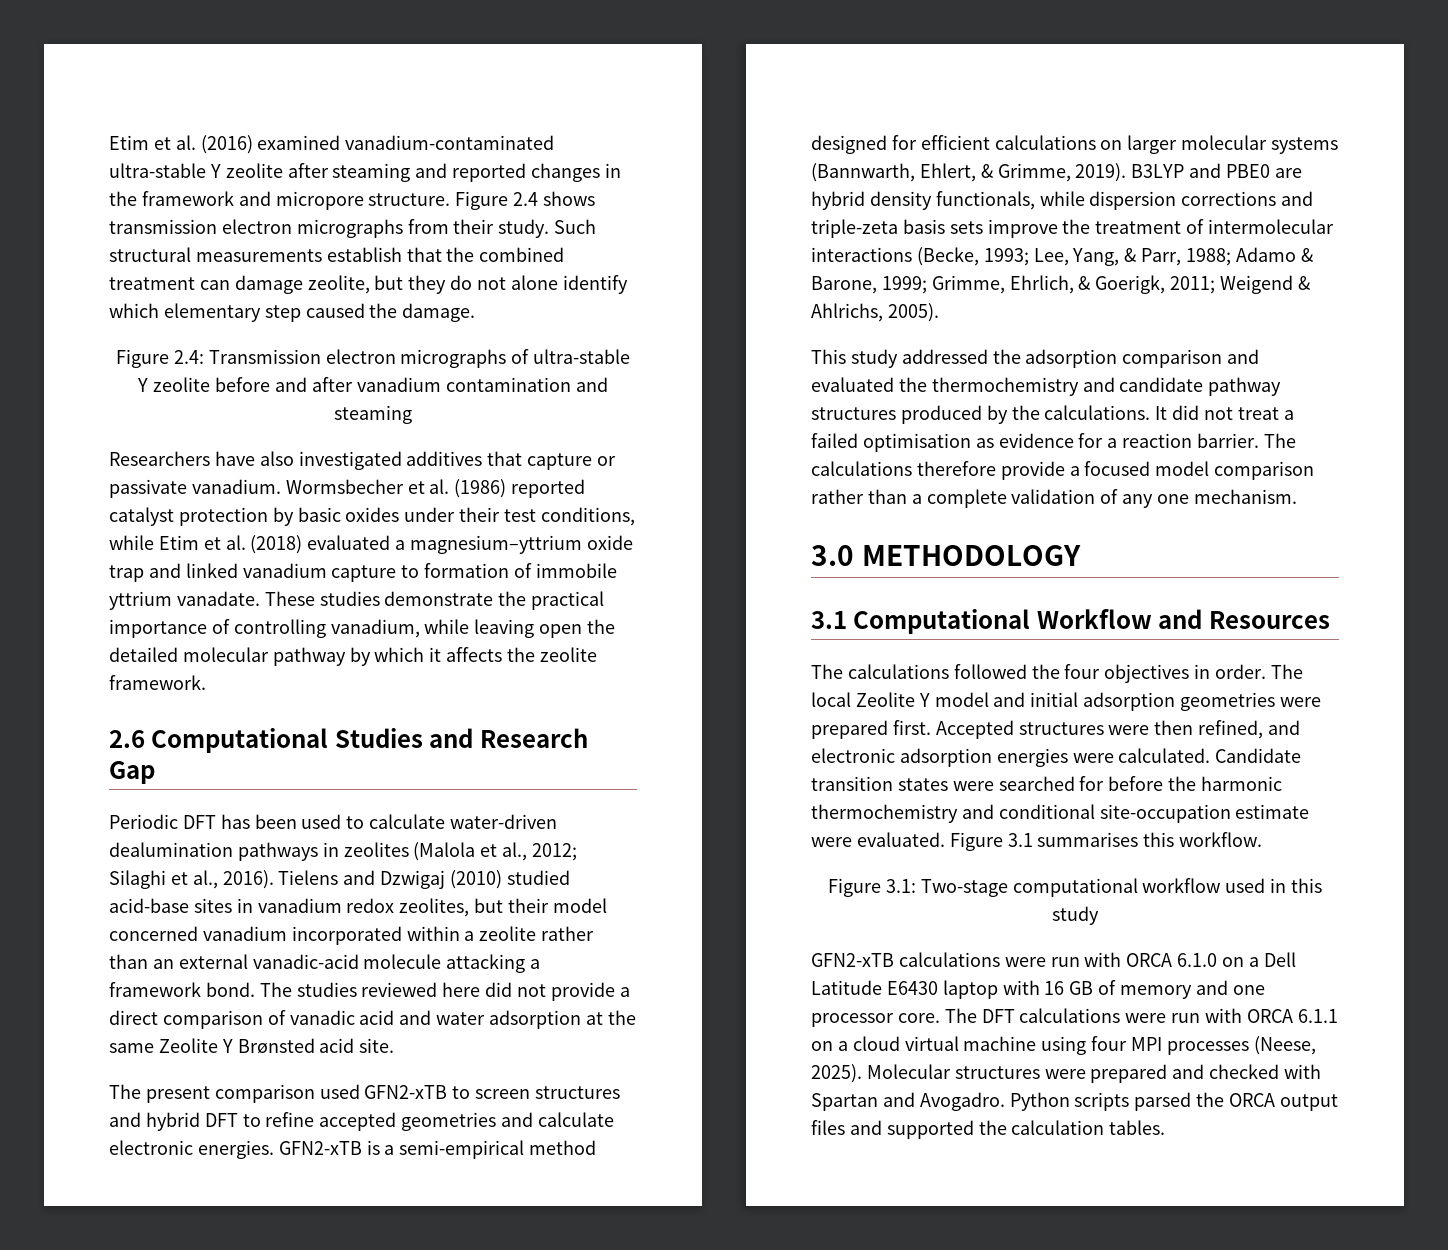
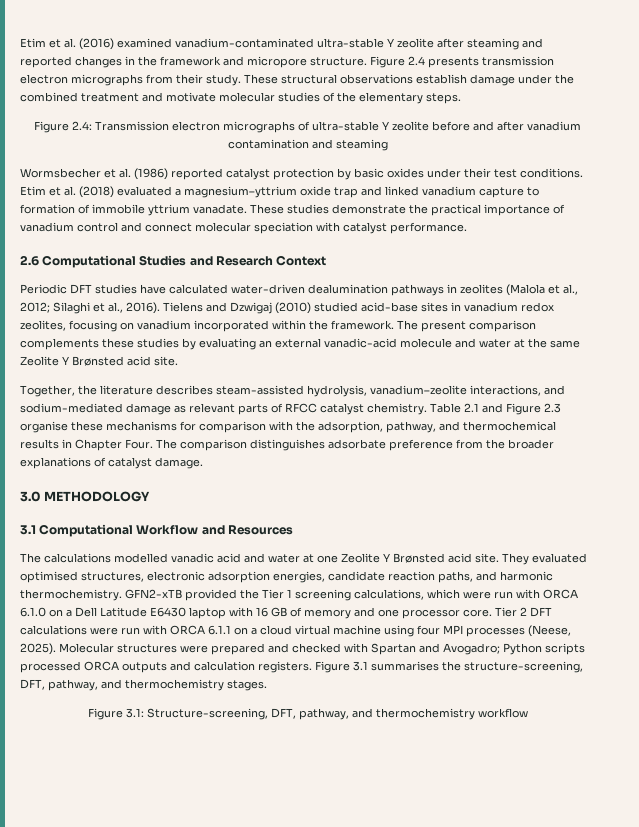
- Figure 2.4 shows transmission electron micrographs from their study.
+ Figure 2.4 presents transmission electron micrographs from their study.
- Such structural measurements establish that the combined treatment can damage zeolite, but they do not alone identify which elementary step caused the damage.
+ These structural observations establish damage under the combined treatment and motivate molecular studies of the elementary steps.
- Researchers have also investigated additives that capture or passivate vanadium. Wormsbecher et al. (1986) reported catalyst protection by basic oxides under their test conditions, while Etim et al. (2018) evaluated a magnesium–yttrium oxide trap and linked vanadium capture to formation of immobile yttrium vanadate.
+ Wormsbecher et al. (1986) reported catalyst protection by basic oxides under their test conditions. Etim et al. (2018) evaluated a magnesium–yttrium oxide trap and linked vanadium capture to formation of immobile yttrium vanadate.
- These studies demonstrate the practical importance of controlling vanadium, while leaving open the detailed molecular pathway by which it affects the zeolite framework.
+ These studies demonstrate the practical importance of vanadium control and connect molecular speciation with catalyst performance.
- 2.6 Computational Studies and Research Gap
+ 2.6 Computational Studies and Research Context
- Periodic DFT has been used to calculate water-driven dealumination pathways in zeolites (Malola et al., 2012; Silaghi et al., 2016).
+ Periodic DFT studies have calculated water-driven dealumination pathways in zeolites (Malola et al., 2012; Silaghi et al., 2016).
- Tielens and Dzwigaj (2010) studied acid-base sites in vanadium redox zeolites, but their model concerned vanadium incorporated within a zeolite rather than an external vanadic-acid molecule attacking a framework bond. The studies reviewed here did not provide a direct comparison of vanadic acid and water adsorption at the same Zeolite Y Brønsted acid site.
+ Tielens and Dzwigaj (2010) studied acid-base sites in vanadium redox zeolites, focusing on vanadium incorporated within the framework. The present comparison complements these studies by evaluating an external vanadic-acid molecule and water at the same Zeolite Y Brønsted acid site.
- The present comparison used GFN2-xTB to screen structures and hybrid DFT to refine accepted geometries and calculate electronic energies. GFN2-xTB is a semi-empirical method designed for efficient calculations on larger molecular systems (Bannwarth, Ehlert, & Grimme, 2019). B3LYP and PBE0 are hybrid density functionals, while dispersion corrections and triple-zeta basis sets improve the treatment of intermolecular interactions (Becke, 1993; Lee, Yang, & Parr, 1988; Adamo & Barone, 1999; Grimme, Ehrlich, & Goerigk, 2011; Weigend & Ahlrichs, 2005).
- This study addressed the adsorption comparison and evaluated the thermochemistry and candidate pathway structures produced by the calculations. It did not treat a failed optimisation as evidence for a reaction barrier. The calculations therefore provide a focused model comparison rather than a complete validation of any one mechanism.
+ Together, the literature describes steam-assisted hydrolysis, vanadium–zeolite interactions, and sodium-mediated damage as relevant parts of RFCC catalyst chemistry. Table 2.1 and Figure 2.3 organise these mechanisms for comparison with the adsorption, pathway, and thermochemical results in Chapter Four. The comparison distinguishes adsorbate preference from the broader explanations of catalyst damage.
- The calculations followed the four objectives in order. The local Zeolite Y model and initial adsorption geometries were prepared first. Accepted structures were then refined, and electronic adsorption energies were calculated. Candidate transition states were searched for before the harmonic thermochemistry and conditional site-occupation estimate were evaluated. Figure 3.1 summarises this workflow.
- Figure 3.1: Two-stage computational workflow used in this study
- GFN2-xTB calculations were run with ORCA 6.1.0 on a Dell Latitude E6430 laptop with 16 GB of memory and one processor core.
+ The calculations modelled vanadic acid and water at one Zeolite Y Brønsted acid site. They evaluated optimised structures, electronic adsorption energies, candidate reaction paths, and harmonic thermochemistry. GFN2-xTB provided the Tier 1 screening calculations, which were run with ORCA 6.1.0 on a Dell Latitude E6430 laptop with 16 GB of memory and one processor core.
- The DFT calculations were run with ORCA 6.1.1 on a cloud virtual machine using four MPI processes (Neese, 2025).
+ Tier 2 DFT calculations were run with ORCA 6.1.1 on a cloud virtual machine using four MPI processes (Neese, 2025).
- Molecular structures were prepared and checked with Spartan and Avogadro. Python scripts parsed the ORCA output files and supported the calculation tables.
+ Molecular structures were prepared and checked with Spartan and Avogadro; Python scripts processed ORCA outputs and calculation registers. Figure 3.1 summarises the structure-screening, DFT, pathway, and thermochemistry stages.
+ Figure 3.1: Structure-screening, DFT, pathway, and thermochemistry workflow

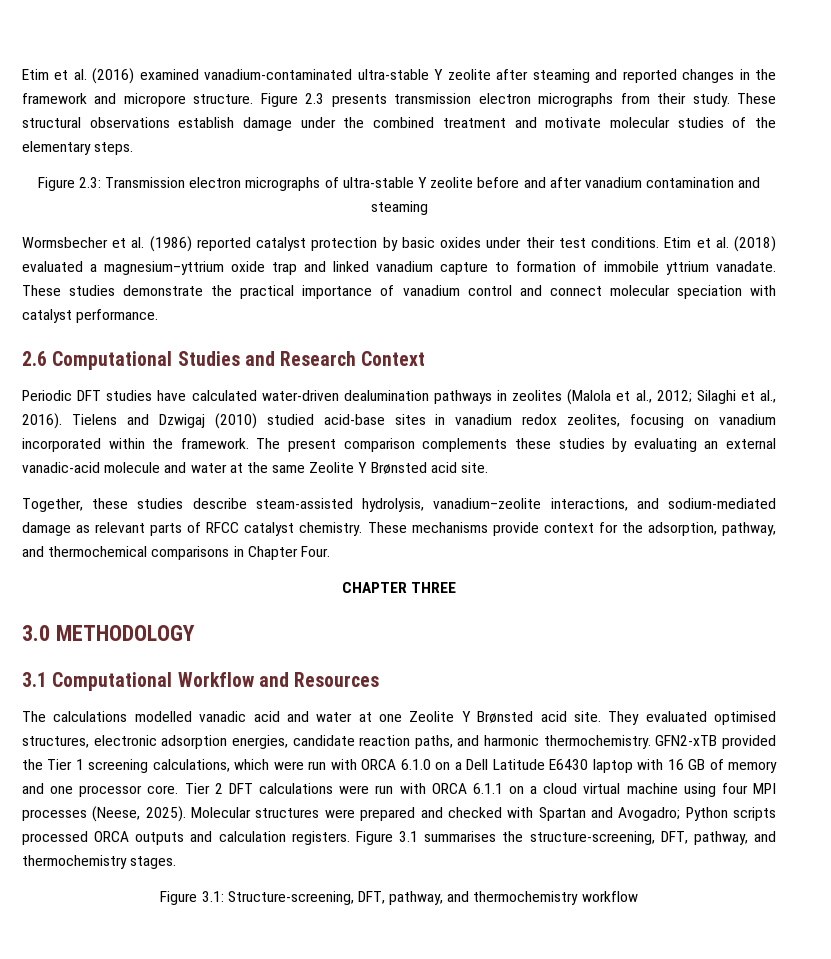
- Figure 2.4 presents transmission electron micrographs from their study.
+ Figure 2.3 presents transmission electron micrographs from their study.
- Figure 2.4: Transmission electron micrographs of ultra-stable Y zeolite before and after vanadium contamination and steaming
+ Figure 2.3: Transmission electron micrographs of ultra-stable Y zeolite before and after vanadium contamination and steaming
- Together, the literature describes steam-assisted hydrolysis, vanadium–zeolite interactions, and sodium-mediated damage as relevant parts of RFCC catalyst chemistry.
+ Together, these studies describe steam-assisted hydrolysis, vanadium–zeolite interactions, and sodium-mediated damage as relevant parts of RFCC catalyst chemistry.
- Table 2.1 and Figure 2.3 organise these mechanisms for comparison with the adsorption, pathway, and thermochemical results in Chapter Four. The comparison distinguishes adsorbate preference from the broader explanations of catalyst damage.
+ These mechanisms provide context for the adsorption, pathway, and thermochemical comparisons in Chapter Four.
+ CHAPTER THREE

